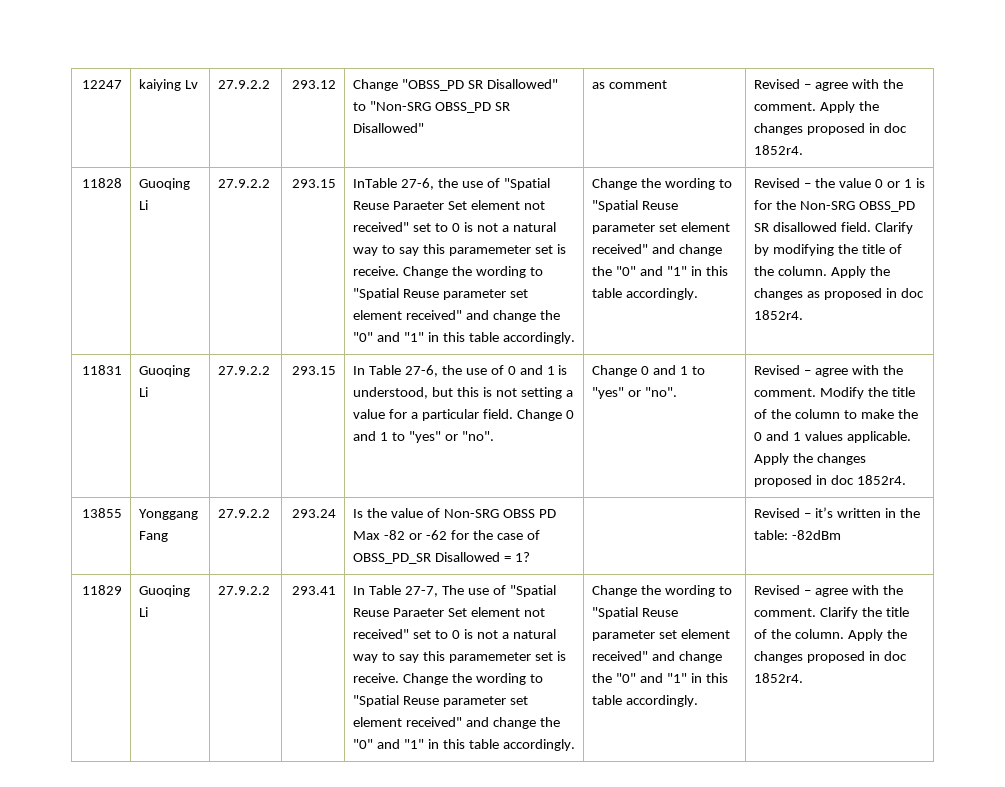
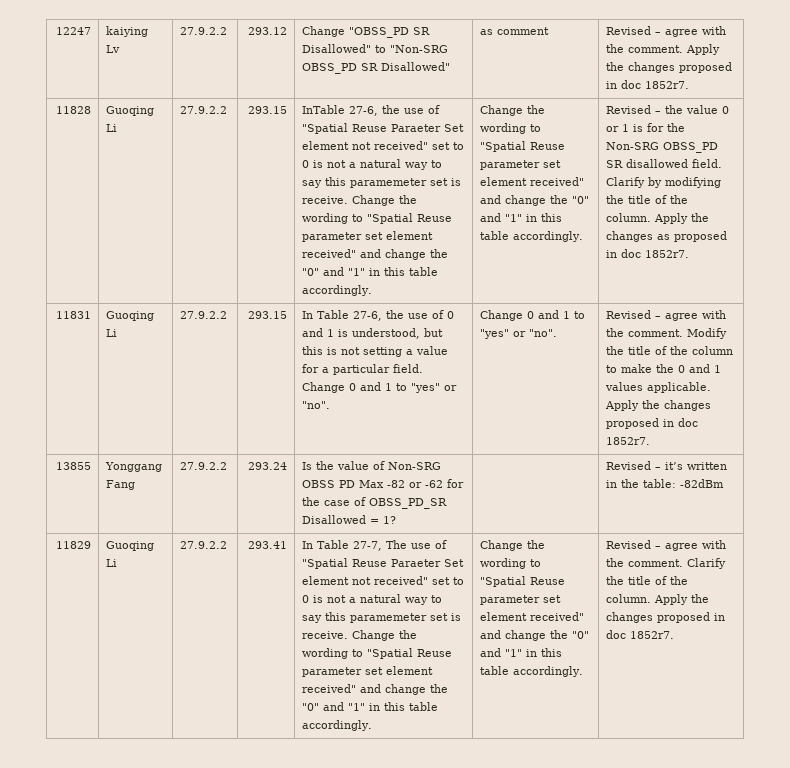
- 12247 | kaiying Lv | 27.9.2.2 | 293.12 | Change "OBSS_PD SR Disallowed" to "Non-SRG OBSS_PD SR Disallowed" | as comment | Revised – agree with the comment. Apply the changes proposed in doc 1852r4.
+ 12247 | kaiying Lv | 27.9.2.2 | 293.12 | Change "OBSS_PD SR Disallowed" to "Non-SRG OBSS_PD SR Disallowed" | as comment | Revised – agree with the comment. Apply the changes proposed in doc 1852r7.
- Apply the changes as proposed in doc 1852r4.
+ Apply the changes as proposed in doc 1852r7.
- Modify the title of the column to make the 0 and 1 values applicable. Apply the changes proposed in doc 1852r4.
+ Modify the title of the column to make the 0 and 1 values applicable. Apply the changes proposed in doc 1852r7.
- Clarify the title of the column. Apply the changes proposed in doc 1852r4.
+ Clarify the title of the column. Apply the changes proposed in doc 1852r7.

